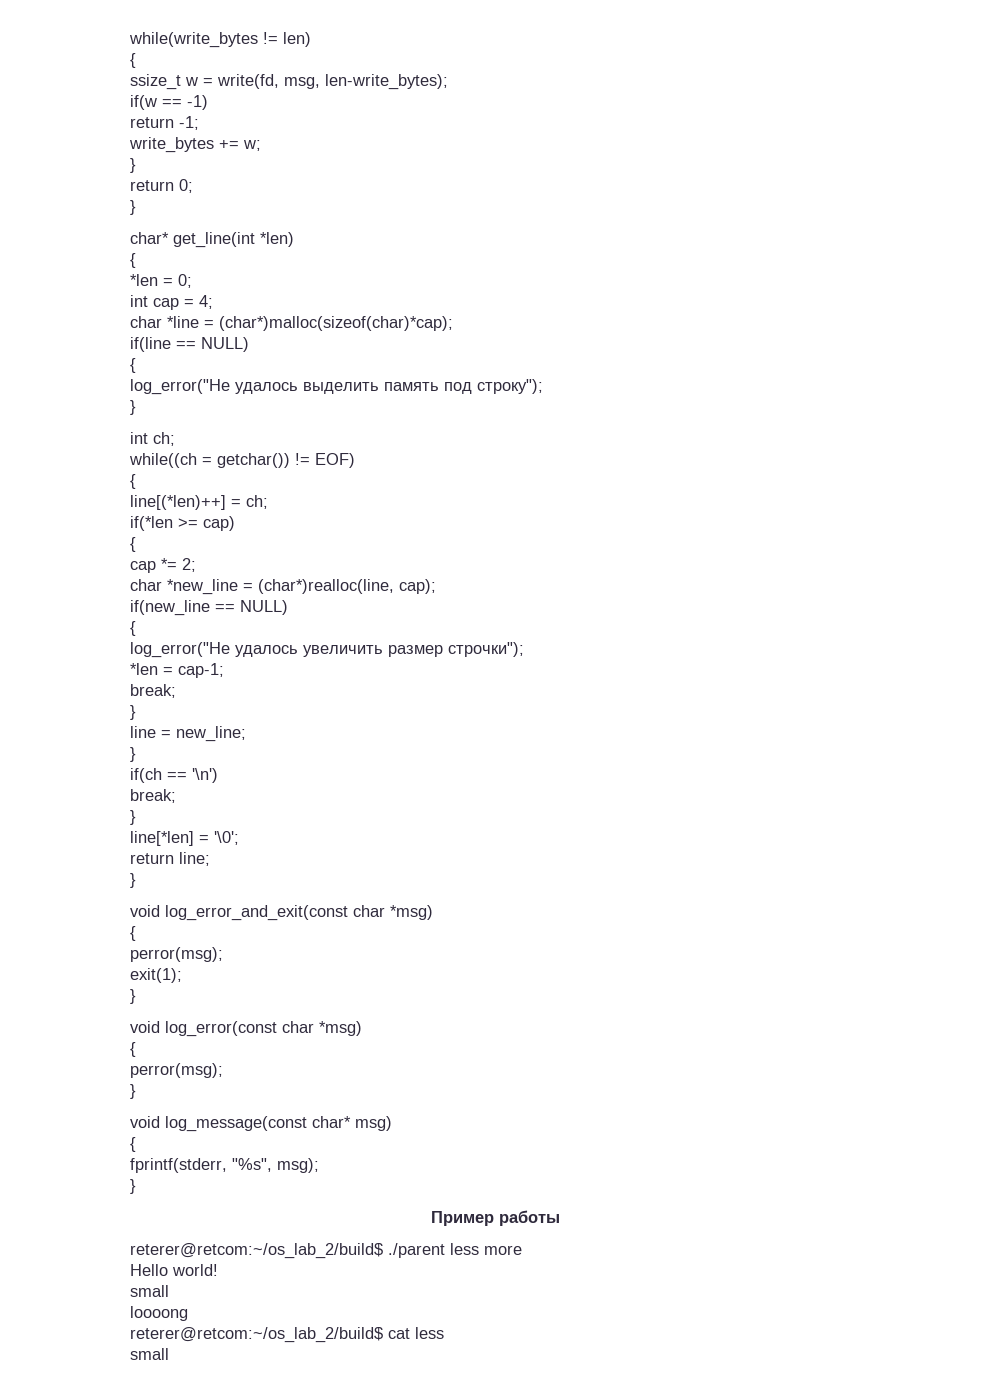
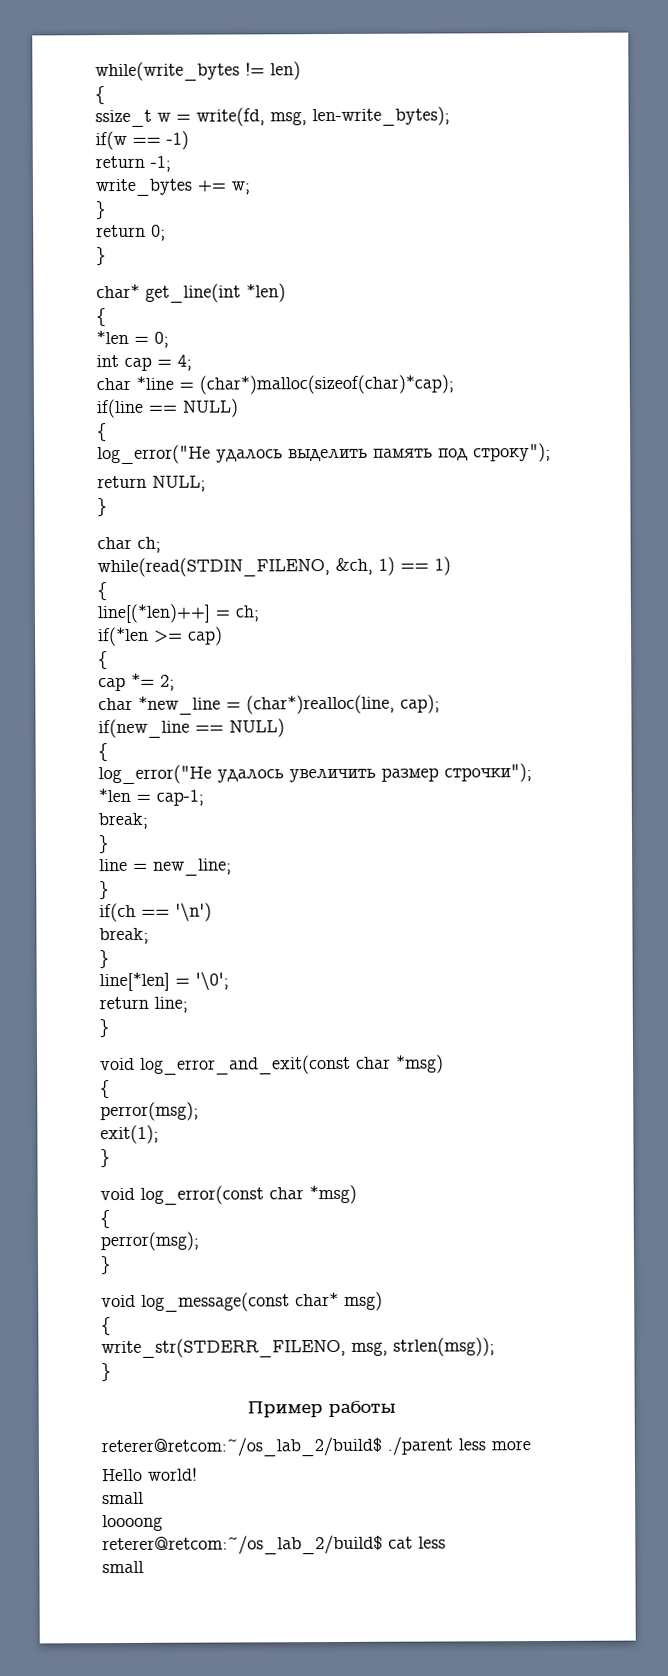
  log_error("Не удалось выделить память под строку");
+ return NULL;
  }
- int ch;
- while((ch = getchar()) != EOF)
+ char ch;
+ while(read(STDIN_FILENO, &ch, 1) == 1)
- fprintf(stderr, "%s", msg);
+ write_str(STDERR_FILENO, msg, strlen(msg));

